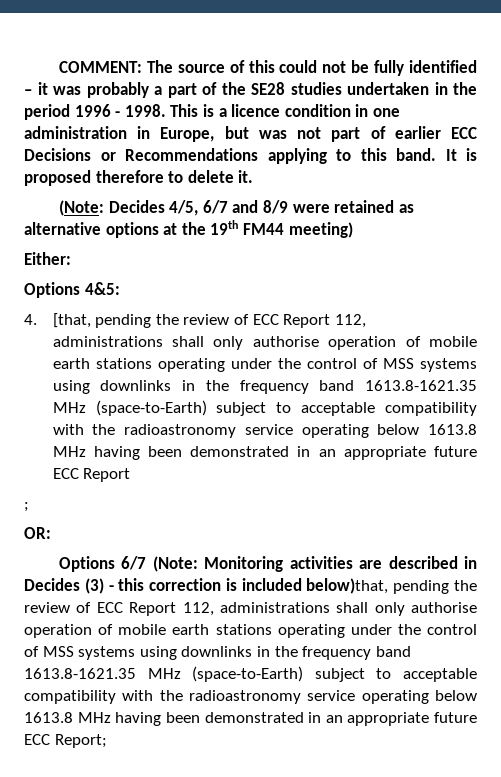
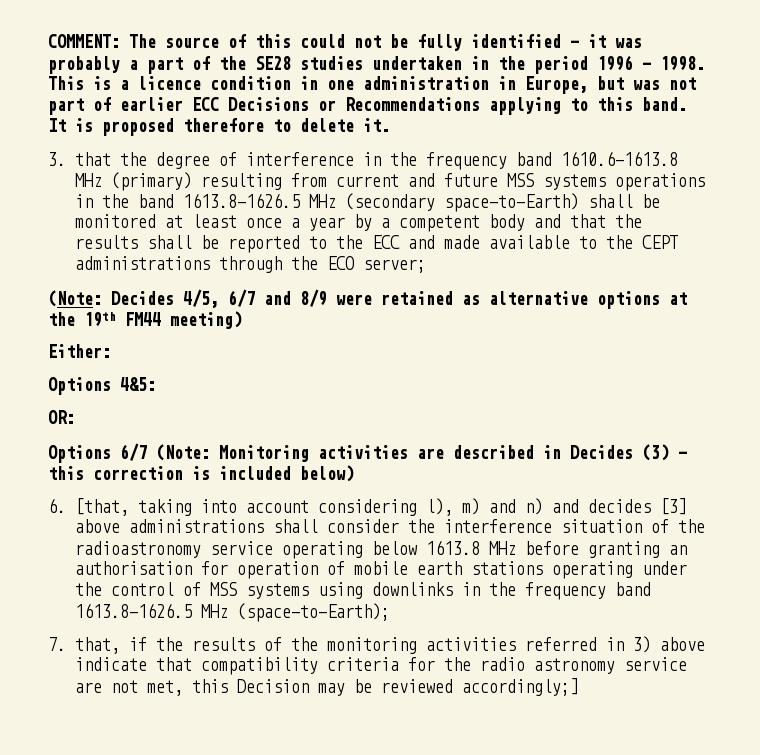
+ 3. that the degree of interference in the frequency band 1610.6-1613.8 MHz (primary) resulting from current and future MSS systems operations in the band 1613.8-1626.5 MHz (secondary space-to-Earth) shall be monitored at least once a year by a competent body and that the results shall be reported to the ECC and made available to the CEPT administrations through the ECO server;
- 4. [that, pending the review of ECC Report 112, administrations shall only authorise operation of mobile earth stations operating under the control of MSS systems using downlinks in the frequency band 1613.8-1621.35 MHz (space-to-Earth) subject to acceptable compatibility with the radioastronomy service operating below 1613.8 MHz having been demonstrated in an appropriate future ECC Report
- ;
  OR:
- Options 6/7 (Note: Monitoring activities are described in Decides (3) - this correction is included below)that, pending the review of ECC Report 112, administrations shall only authorise operation of mobile earth stations operating under the control of MSS systems using downlinks in the frequency band 1613.8-1621.35 MHz (space-to-Earth) subject to acceptable compatibility with the radioastronomy service operating below 1613.8 MHz having been demonstrated in an appropriate future ECC Report;
+ Options 6/7 (Note: Monitoring activities are described in Decides (3) - this correction is included below)
+ 6. [that, taking into account considering l), m) and n) and decides [3] above administrations shall consider the interference situation of the radioastronomy service operating below 1613.8 MHz before granting an authorisation for operation of mobile earth stations operating under the control of MSS systems using downlinks in the frequency band 1613.8-1626.5 MHz (space-to-Earth);
+ 7. that, if the results of the monitoring activities referred in 3) above indicate that compatibility criteria for the radio astronomy service are not met, this Decision may be reviewed accordingly;]

